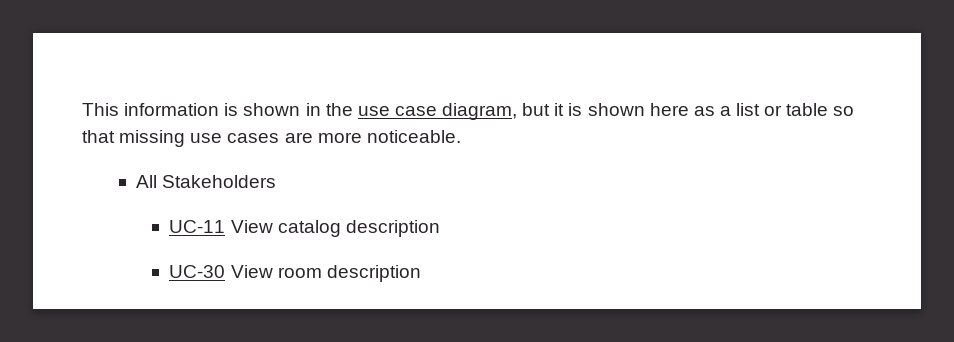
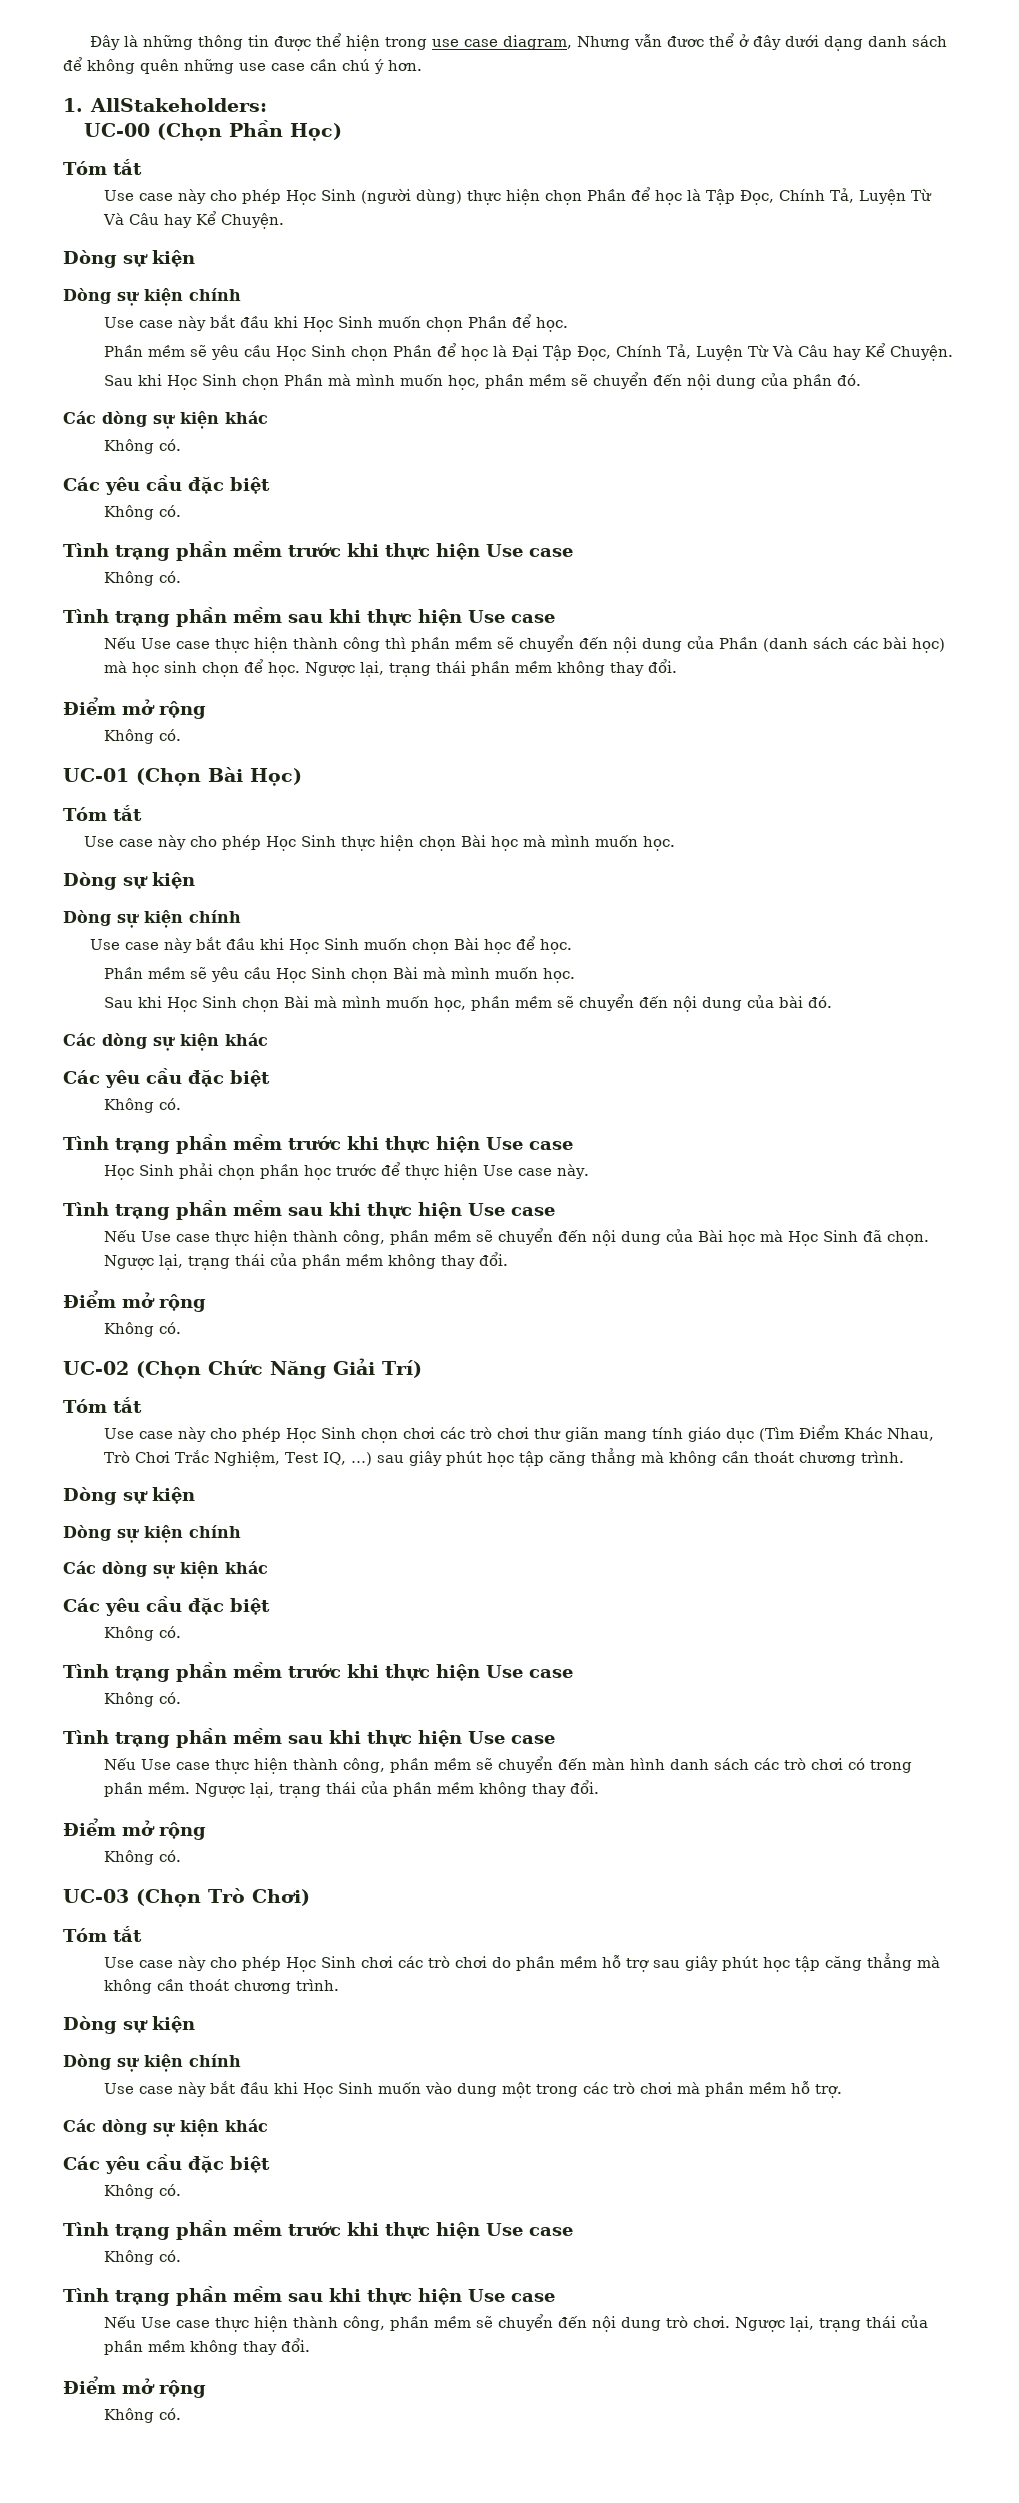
- This information is shown in the use case diagram, but it is shown here as a list or table so that missing use cases are more noticeable.
- All Stakeholders
- UC-11 View catalog description
- UC-30 View room description
+ Đây là những thông tin được thể hiện trong use case diagram, Nhưng vẫn đươc thể ở đây dưới dạng danh sách để không quên những use case cần chú ý hơn.
+ 1. AllStakeholders:
+ UC-00 (Chọn Phần Học)
+ Tóm tắt
+ Use case này cho phép Học Sinh (người dùng) thực hiện chọn Phần để học là Tập Đọc, Chính Tả, Luyện Từ Và Câu hay Kể Chuyện.
+ Dòng sự kiện
+ Dòng sự kiện chính
+ Use case này bắt đầu khi Học Sinh muốn chọn Phần để học.
+ Phần mềm sẽ yêu cầu Học Sinh chọn Phần để học là Đại Tập Đọc, Chính Tả, Luyện Từ Và Câu hay Kể Chuyện.
+ Sau khi Học Sinh chọn Phần mà mình muốn học, phần mềm sẽ chuyển đến nội dung của phần đó.
+ Các dòng sự kiện khác
+ Không có.
+ Các yêu cầu đặc biệt
+ Không có.
+ Tình trạng phần mềm trước khi thực hiện Use case
+ Không có.
+ Tình trạng phần mềm sau khi thực hiện Use case
+ Nếu Use case thực hiện thành công thì phần mềm sẽ chuyển đến nội dung của Phần (danh sách các bài học) mà học sinh chọn để học. Ngược lại, trạng thái phần mềm không thay đổi.
+ Điểm mở rộng
+ Không có.
+ UC-01 (Chọn Bài Học)
+ Tóm tắt
+ Use case này cho phép Học Sinh thực hiện chọn Bài học mà mình muốn học.
+ Dòng sự kiện
+ Dòng sự kiện chính
+ Use case này bắt đầu khi Học Sinh muốn chọn Bài học để học.
+ Phần mềm sẽ yêu cầu Học Sinh chọn Bài mà mình muốn học.
+ Sau khi Học Sinh chọn Bài mà mình muốn học, phần mềm sẽ chuyển đến nội dung của bài đó.
+ Các dòng sự kiện khác
+ Các yêu cầu đặc biệt
+ Không có.
+ Tình trạng phần mềm trước khi thực hiện Use case
+ Học Sinh phải chọn phần học trước để thực hiện Use case này.
+ Tình trạng phần mềm sau khi thực hiện Use case
+ Nếu Use case thực hiện thành công, phần mềm sẽ chuyển đến nội dung của Bài học mà Học Sinh đã chọn. Ngược lại, trạng thái của phần mềm không thay đổi.
+ Điểm mở rộng
+ Không có.
+ UC-02 (Chọn Chức Năng Giải Trí)
+ Tóm tắt
+ Use case này cho phép Học Sinh chọn chơi các trò chơi thư giãn mang tính giáo dục (Tìm Điểm Khác Nhau, Trò Chơi Trắc Nghiệm, Test IQ, …) sau giây phút học tập căng thẳng mà không cần thoát chương trình.
+ Dòng sự kiện
+ Dòng sự kiện chính
+ Các dòng sự kiện khác
+ Các yêu cầu đặc biệt
+ Không có.
+ Tình trạng phần mềm trước khi thực hiện Use case
+ Không có.
+ Tình trạng phần mềm sau khi thực hiện Use case
+ Nếu Use case thực hiện thành công, phần mềm sẽ chuyển đến màn hình danh sách các trò chơi có trong phần mềm. Ngược lại, trạng thái của phần mềm không thay đổi.
+ Điểm mở rộng
+ Không có.
+ UC-03 (Chọn Trò Chơi)
+ Tóm tắt
+ Use case này cho phép Học Sinh chơi các trò chơi do phần mềm hỗ trợ sau giây phút học tập căng thẳng mà không cần thoát chương trình.
+ Dòng sự kiện
+ Dòng sự kiện chính
+ Use case này bắt đầu khi Học Sinh muốn vào dung một trong các trò chơi mà phần mềm hỗ trợ.
+ Các dòng sự kiện khác
+ Các yêu cầu đặc biệt
+ Không có.
+ Tình trạng phần mềm trước khi thực hiện Use case
+ Không có.
+ Tình trạng phần mềm sau khi thực hiện Use case
+ Nếu Use case thực hiện thành công, phần mềm sẽ chuyển đến nội dung trò chơi. Ngược lại, trạng thái của phần mềm không thay đổi.
+ Điểm mở rộng
+ Không có.

